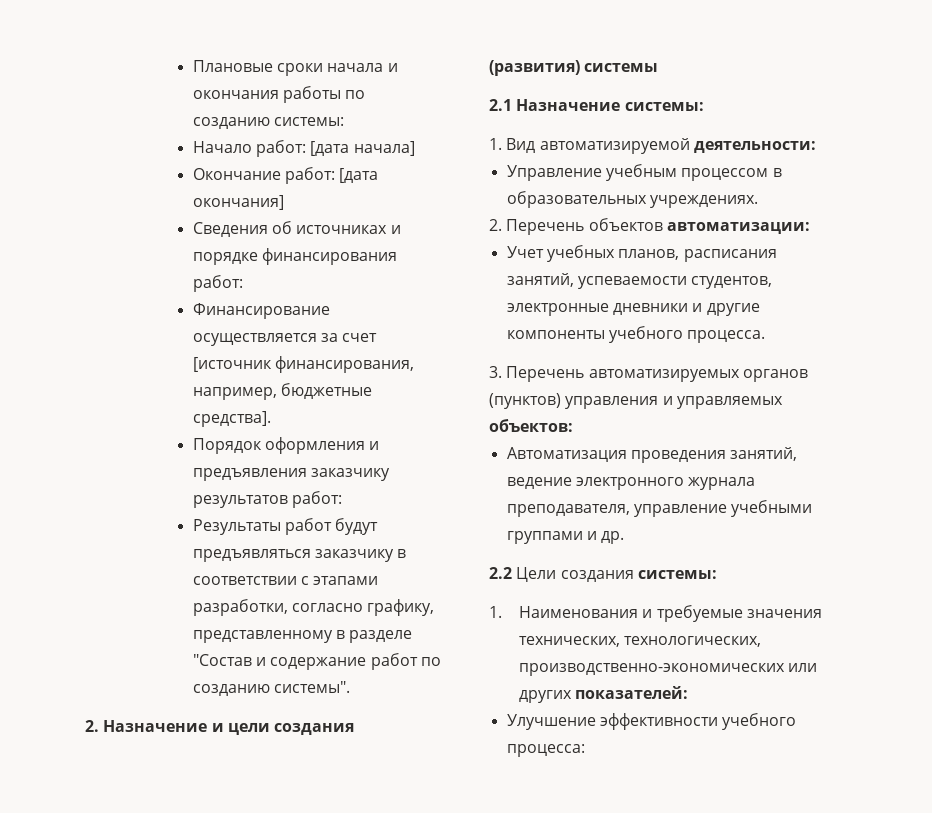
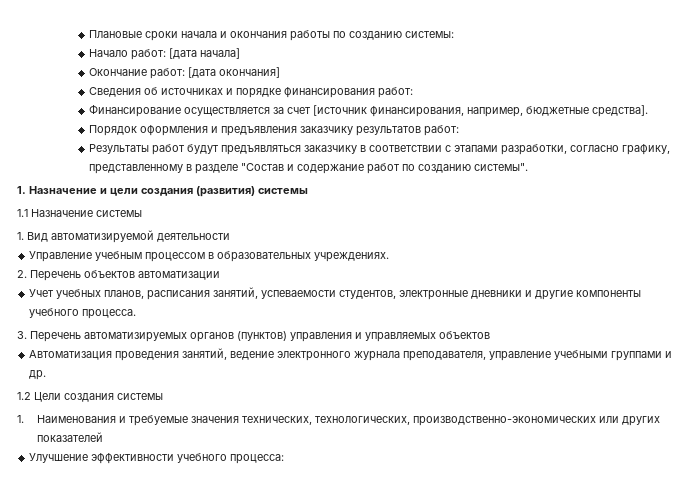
- 2. Назначение и цели создания (развития) системы
+ 1. Назначение и цели создания (развития) системы
- 2.1 Назначение системы:
+ 1.1 Назначение системы
- 1. Вид автоматизируемой деятельности:
+ 1. Вид автоматизируемой деятельности
- 2. Перечень объектов автоматизации:
+ 2. Перечень объектов автоматизации
- 3. Перечень автоматизируемых органов (пунктов) управления и управляемых объектов:
+ 3. Перечень автоматизируемых органов (пунктов) управления и управляемых объектов
- 2.2 Цели создания системы:
+ 1.2 Цели создания системы
- 1. Наименования и требуемые значения технических, технологических, производственно-экономических или других показателей:
+ 1. Наименования и требуемые значения технических, технологических, производственно-экономических или других показателей

